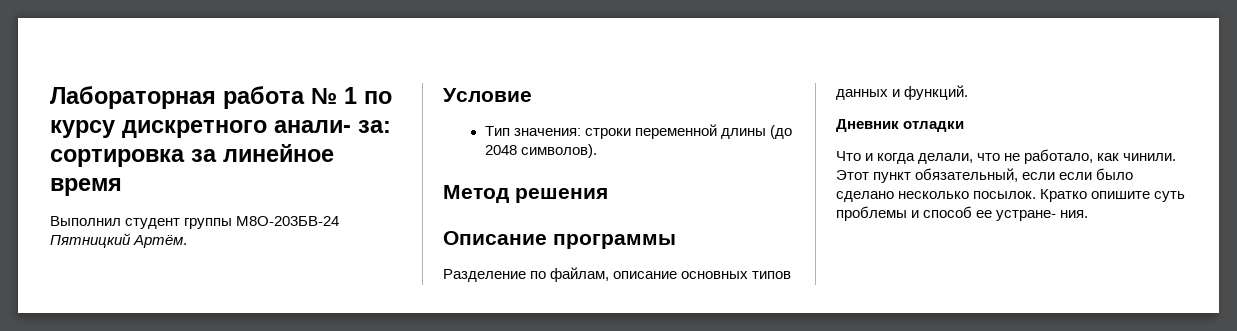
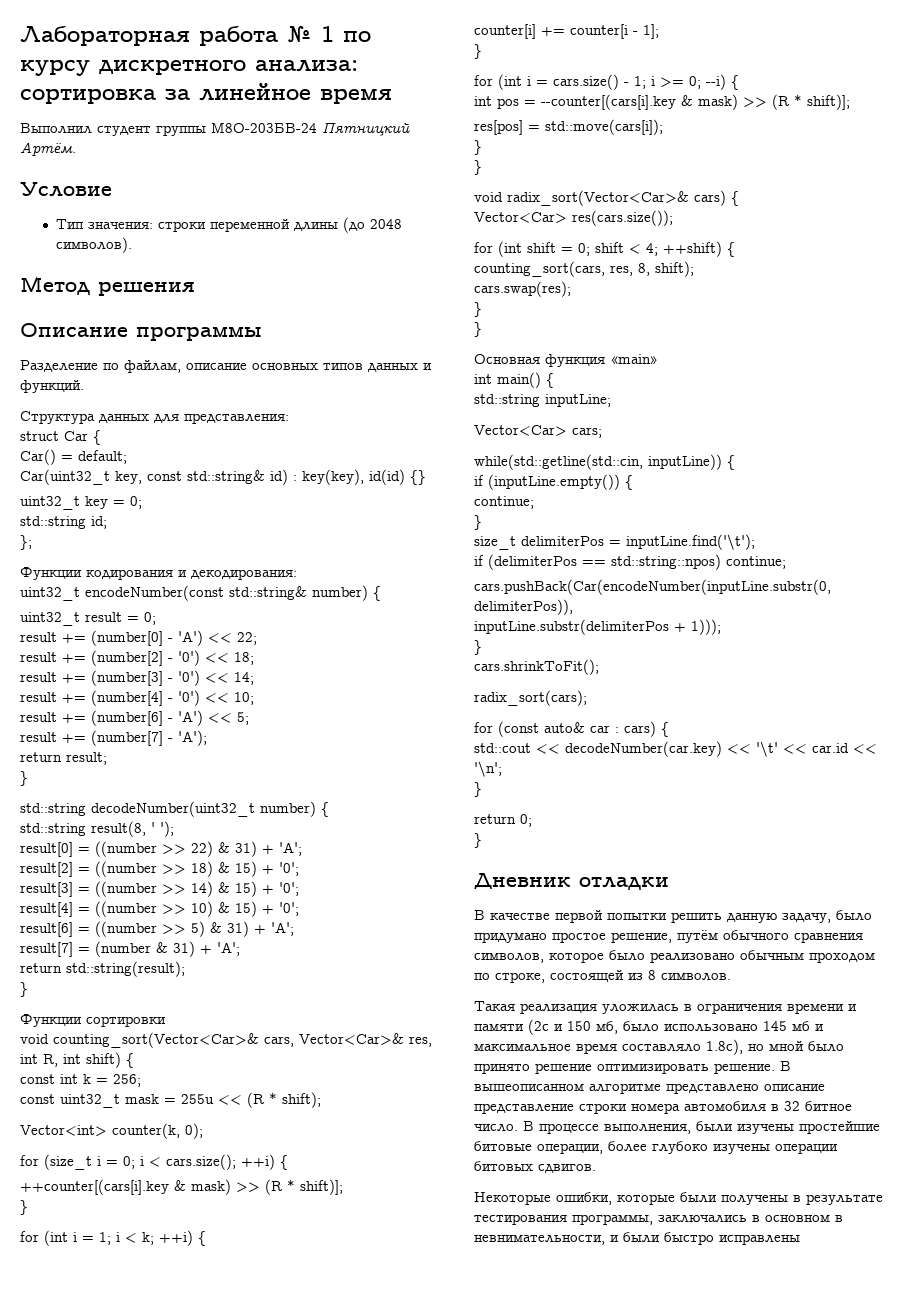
- Лабораторная работа № 1 по курсу дискретного анали- за: сортировка за линейное время
+ Лабораторная работа № 1 по курсу дискретного анализа: сортировка за линейное время
+ Структура данных для представления:
+ struct Car {
+ Car() = default;
+ Car(uint32_t key, const std::string& id) : key(key), id(id) {}
+ uint32_t key = 0;
+ std::string id;
+ };
+ Функции кодирования и декодирования:
+ uint32_t encodeNumber(const std::string& number) {
+ uint32_t result = 0;
+ result += (number[0] - 'A') << 22;
+ result += (number[2] - '0') << 18;
+ result += (number[3] - '0') << 14;
+ result += (number[4] - '0') << 10;
+ result += (number[6] - 'A') << 5;
+ result += (number[7] - 'A');
+ return result;
+ }
+ std::string decodeNumber(uint32_t number) {
+ std::string result(8, ' ');
+ result[0] = ((number >> 22) & 31) + 'A';
+ result[2] = ((number >> 18) & 15) + '0';
+ result[3] = ((number >> 14) & 15) + '0';
+ result[4] = ((number >> 10) & 15) + '0';
+ result[6] = ((number >> 5) & 31) + 'A';
+ result[7] = (number & 31) + 'A';
+ return std::string(result);
+ }
+ Функции сортировки
+ void counting_sort(Vector<Car>& cars, Vector<Car>& res, int R, int shift) {
+ const int k = 256;
+ const uint32_t mask = 255u << (R * shift);
+ Vector<int> counter(k, 0);
+ for (size_t i = 0; i < cars.size(); ++i) {
+ ++counter[(cars[i].key & mask) >> (R * shift)];
+ }
+ for (int i = 1; i < k; ++i) {
+ counter[i] += counter[i - 1];
+ }
+ for (int i = cars.size() - 1; i >= 0; --i) {
+ int pos = --counter[(cars[i].key & mask) >> (R * shift)];
+ res[pos] = std::move(cars[i]);
+ }
+ }
+ void radix_sort(Vector<Car>& cars) {
+ Vector<Car> res(cars.size());
+ for (int shift = 0; shift < 4; ++shift) {
+ counting_sort(cars, res, 8, shift);
+ cars.swap(res);
+ }
+ }
+ Основная функция «main»
+ int main() {
+ std::string inputLine;
+ Vector<Car> cars;
+ while(std::getline(std::cin, inputLine)) {
+ if (inputLine.empty()) {
+ continue;
+ }
+ size_t delimiterPos = inputLine.find('\t');
+ if (delimiterPos == std::string::npos) continue;
+ cars.pushBack(Car(encodeNumber(inputLine.substr(0, delimiterPos)),
+ inputLine.substr(delimiterPos + 1)));
+ }
+ cars.shrinkToFit();
+ radix_sort(cars);
+ for (const auto& car : cars) {
+ std::cout << decodeNumber(car.key) << '\t' << car.id << '\n';
+ }
+ return 0;
+ }
  Дневник отладки
- Что и когда делали, что не работало, как чинили. Этот пункт обязательный, если если было сделано несколько посылок. Кратко опишите суть проблемы и способ ее устране- ния.
+ В качестве первой попытки решить данную задачу, было придумано простое решение, путём обычного сравнения символов, которое было реализовано обычным проходом по строке, состоящей из 8 символов.
+ Такая реализация уложилась в ограничения времени и памяти (2с и 150 мб, было использовано 145 мб и максимальное время составляло 1.8с), но мной было принято решение оптимизировать решение. В вышеописанном алгоритме представлено описание представление строки номера автомобиля в 32 битное число. В процессе выполнения, были изучены простейшие битовые операции, более глубоко изучены операции битовых сдвигов.
+ Некоторые ошибки, которые были получены в результате тестирования программы, заключались в основном в невнимательности, и были быстро исправлены

